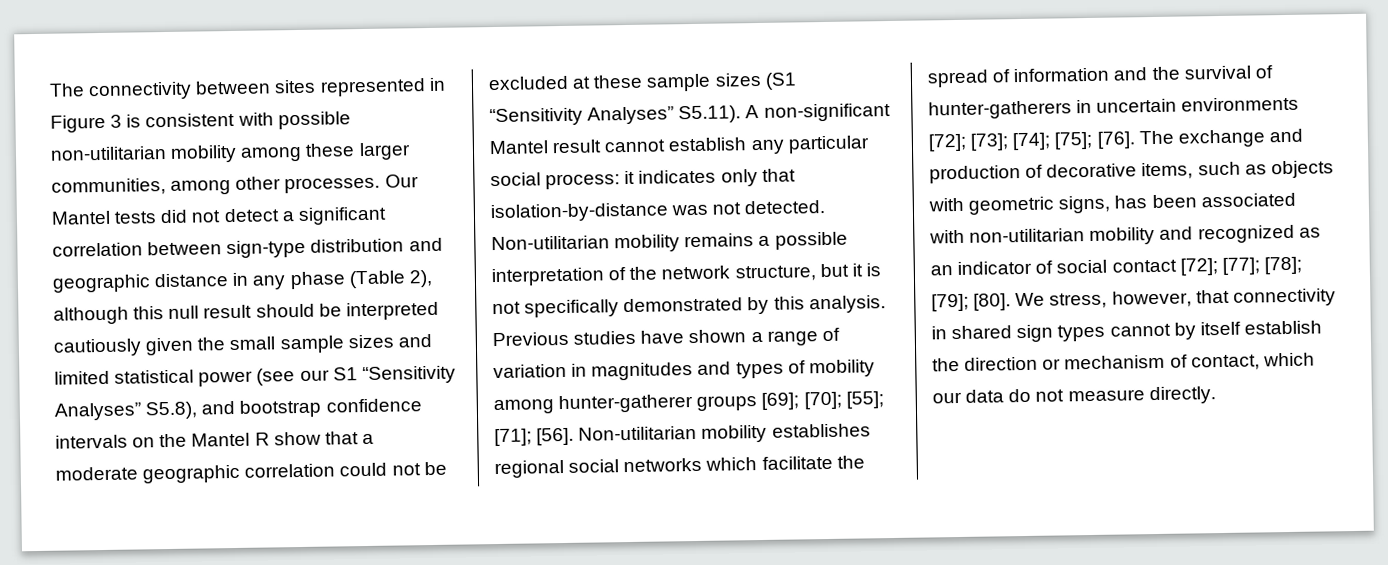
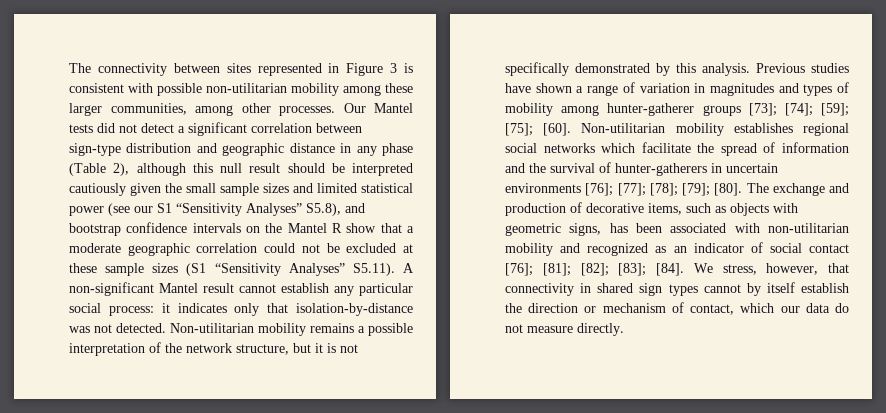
- Previous studies have shown a range of variation in magnitudes and types of mobility among hunter-gatherer groups [69]; [70]; [55]; [71]; [56].
+ Previous studies have shown a range of variation in magnitudes and types of mobility among hunter-gatherer groups [73]; [74]; [59]; [75]; [60].
- Non-utilitarian mobility establishes regional social networks which facilitate the spread of information and the survival of hunter-gatherers in uncertain environments [72]; [73]; [74]; [75]; [76].
+ Non-utilitarian mobility establishes regional social networks which facilitate the spread of information and the survival of hunter-gatherers in uncertain environments [76]; [77]; [78]; [79]; [80].
- The exchange and production of decorative items, such as objects with geometric signs, has been associated with non-utilitarian mobility and recognized as an indicator of social contact [72]; [77]; [78]; [79]; [80].
+ The exchange and production of decorative items, such as objects with geometric signs, has been associated with non-utilitarian mobility and recognized as an indicator of social contact [76]; [81]; [82]; [83]; [84].

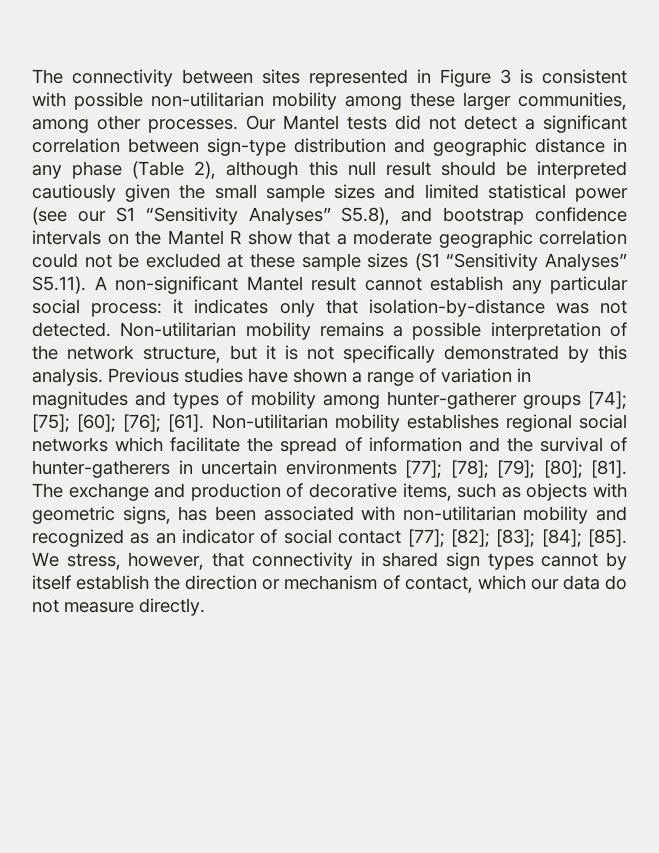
- Previous studies have shown a range of variation in magnitudes and types of mobility among hunter-gatherer groups [73]; [74]; [59]; [75]; [60].
+ Previous studies have shown a range of variation in magnitudes and types of mobility among hunter-gatherer groups [74]; [75]; [60]; [76]; [61].
- Non-utilitarian mobility establishes regional social networks which facilitate the spread of information and the survival of hunter-gatherers in uncertain environments [76]; [77]; [78]; [79]; [80].
+ Non-utilitarian mobility establishes regional social networks which facilitate the spread of information and the survival of hunter-gatherers in uncertain environments [77]; [78]; [79]; [80]; [81].
- The exchange and production of decorative items, such as objects with geometric signs, has been associated with non-utilitarian mobility and recognized as an indicator of social contact [76]; [81]; [82]; [83]; [84].
+ The exchange and production of decorative items, such as objects with geometric signs, has been associated with non-utilitarian mobility and recognized as an indicator of social contact [77]; [82]; [83]; [84]; [85].

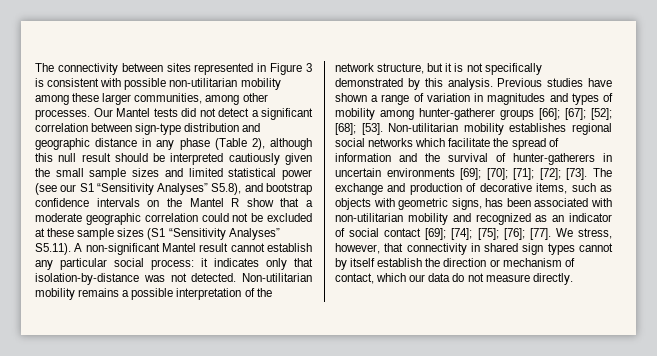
- Previous studies have shown a range of variation in magnitudes and types of mobility among hunter-gatherer groups [74]; [75]; [60]; [76]; [61].
+ Previous studies have shown a range of variation in magnitudes and types of mobility among hunter-gatherer groups [66]; [67]; [52]; [68]; [53].
- Non-utilitarian mobility establishes regional social networks which facilitate the spread of information and the survival of hunter-gatherers in uncertain environments [77]; [78]; [79]; [80]; [81].
+ Non-utilitarian mobility establishes regional social networks which facilitate the spread of information and the survival of hunter-gatherers in uncertain environments [69]; [70]; [71]; [72]; [73].
- The exchange and production of decorative items, such as objects with geometric signs, has been associated with non-utilitarian mobility and recognized as an indicator of social contact [77]; [82]; [83]; [84]; [85].
+ The exchange and production of decorative items, such as objects with geometric signs, has been associated with non-utilitarian mobility and recognized as an indicator of social contact [69]; [74]; [75]; [76]; [77].

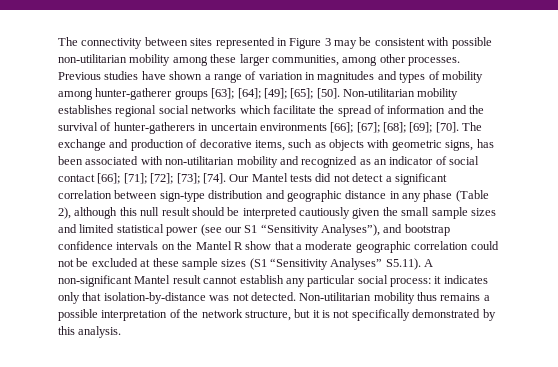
- The connectivity between sites represented in Figure 3 is consistent with possible non-utilitarian mobility among these larger communities, among other processes.
+ The connectivity between sites represented in Figure 3 may be consistent with possible non-utilitarian mobility among these larger communities, among other processes.
+ Previous studies have shown a range of variation in magnitudes and types of mobility among hunter-gatherer groups [63]; [64]; [49]; [65]; [50]. Non-utilitarian mobility establishes regional social networks which facilitate the spread of information and the survival of hunter-gatherers in uncertain environments [66]; [67]; [68]; [69]; [70]. The exchange and production of decorative items, such as objects with geometric signs, has been associated with non-utilitarian mobility and recognized as an indicator of social contact [66]; [71]; [72]; [73]; [74].
- Our Mantel tests did not detect a significant correlation between sign-type distribution and geographic distance in any phase (Table 2), although this null result should be interpreted cautiously given the small sample sizes and limited statistical power (see our S1 “Sensitivity Analyses” S5.8), and bootstrap confidence intervals on the Mantel R show that a moderate geographic correlation could not be excluded at these sample sizes (S1 “Sensitivity Analyses” S5.11). A non-significant Mantel result cannot establish any particular social process:
+ Our Mantel tests did not detect a significant correlation between sign-type distribution and geographic distance in any phase (Table 2), although this null result should be interpreted cautiously given the small sample sizes and limited statistical power (see our S1 “Sensitivity Analyses”), and bootstrap confidence intervals on the Mantel R show that a moderate geographic correlation could not be excluded at these sample sizes (S1 “Sensitivity Analyses” S5.11). A non-significant Mantel result cannot establish any particular social process:
- Non-utilitarian mobility remains a possible interpretation of the network structure, but it is not specifically demonstrated by this analysis. Previous studies have shown a range of variation in magnitudes and types of mobility among hunter-gatherer groups [66]; [67]; [52]; [68]; [53]. Non-utilitarian mobility establishes regional social networks which facilitate the spread of information and the survival of hunter-gatherers in uncertain environments [69]; [70]; [71]; [72]; [73]. The exchange and production of decorative items, such as objects with geometric signs, has been associated with non-utilitarian mobility and recognized as an indicator of social contact [69]; [74]; [75]; [76]; [77]. We stress, however, that connectivity in shared sign types cannot by itself establish the direction or mechanism of contact, which our data do not measure directly.
+ Non-utilitarian mobility thus remains a possible interpretation of the network structure, but it is not specifically demonstrated by this analysis.

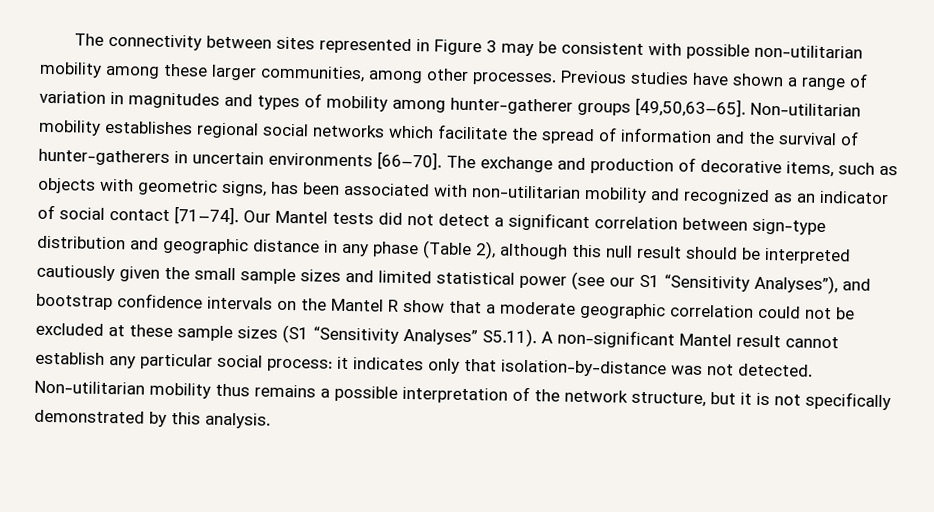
- Previous studies have shown a range of variation in magnitudes and types of mobility among hunter-gatherer groups [63]; [64]; [49]; [65]; [50].
+ Previous studies have shown a range of variation in magnitudes and types of mobility among hunter-gatherer groups [49,50,63–65].
- Non-utilitarian mobility establishes regional social networks which facilitate the spread of information and the survival of hunter-gatherers in uncertain environments [66]; [67]; [68]; [69]; [70].
+ Non-utilitarian mobility establishes regional social networks which facilitate the spread of information and the survival of hunter-gatherers in uncertain environments [66–70].
- The exchange and production of decorative items, such as objects with geometric signs, has been associated with non-utilitarian mobility and recognized as an indicator of social contact [66]; [71]; [72]; [73]; [74].
+ The exchange and production of decorative items, such as objects with geometric signs, has been associated with non-utilitarian mobility and recognized as an indicator of social contact [71–74].

